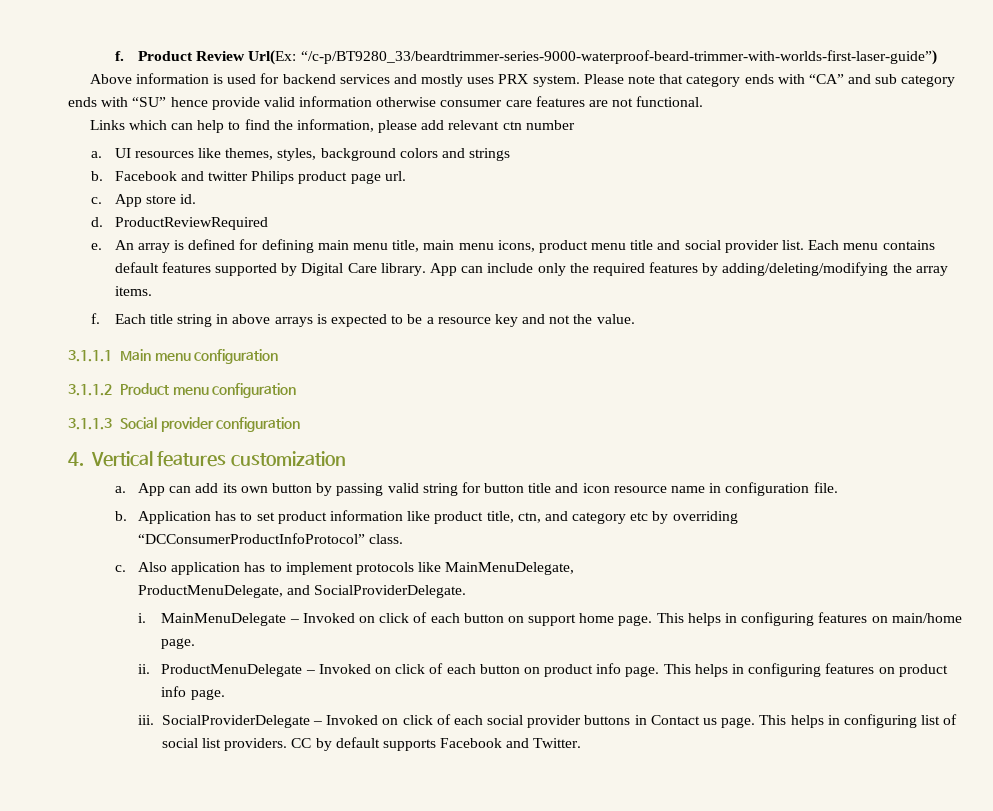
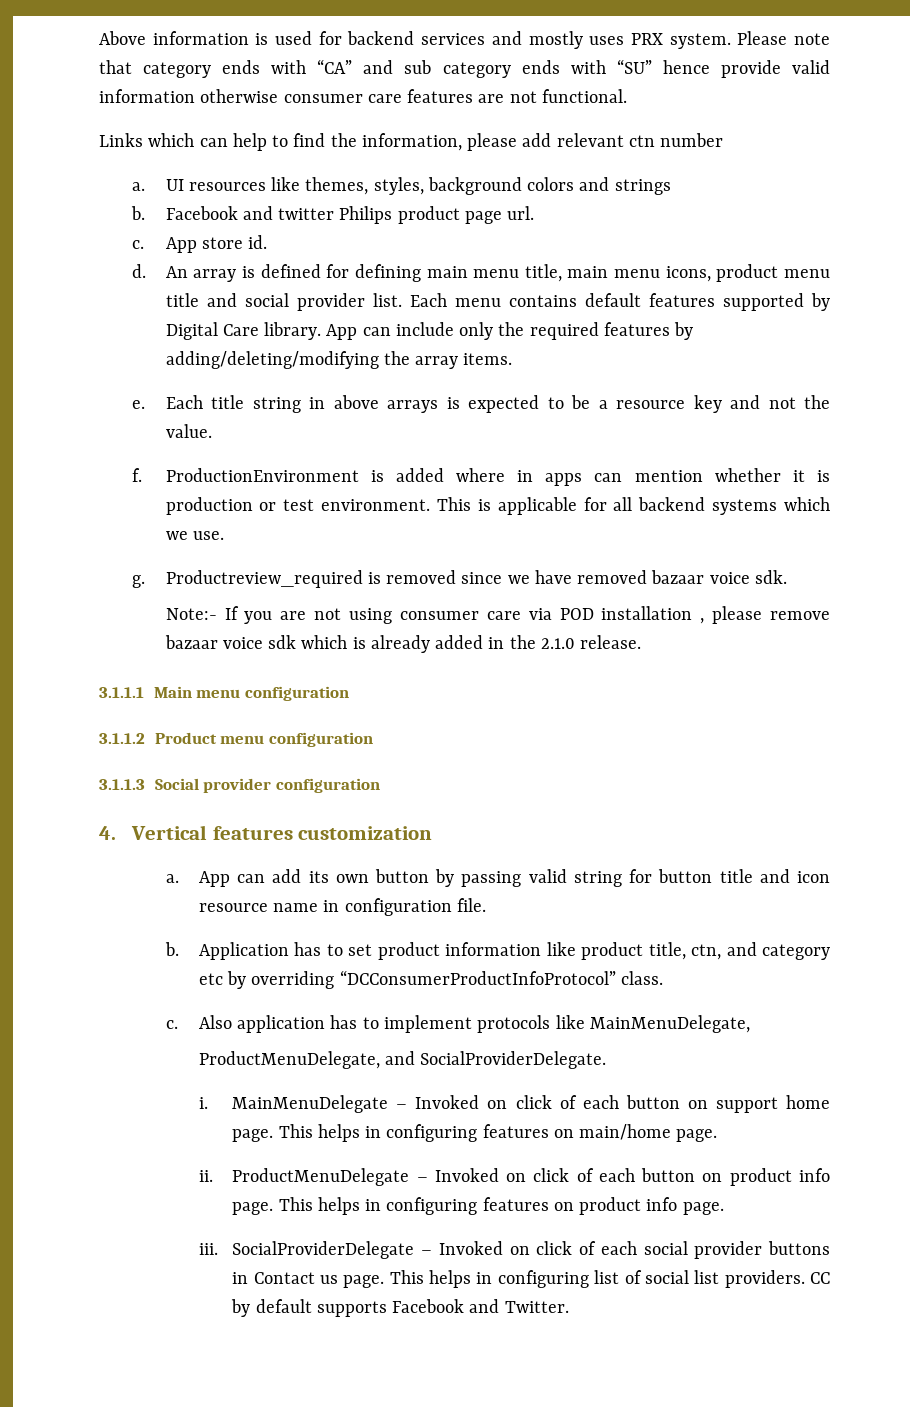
- f. Product Review Url(Ex: “/c-p/BT9280_33/beardtrimmer-series-9000-waterproof-beard-trimmer-with-worlds-first-laser-guide”)
- ProductReviewRequired
- e.
  App can include only the required features by adding/deleting/modifying the array items.
- f.
+ e.
+ f. ProductionEnvironment is added where in apps can mention whether it is production or test environment. This is applicable for all backend systems which we use.
+ g. Productreview_required is removed since we have removed bazaar voice sdk.
+ Note:- If you are not using consumer care via POD installation , please remove bazaar voice sdk which is already added in the 2.1.0 release.

